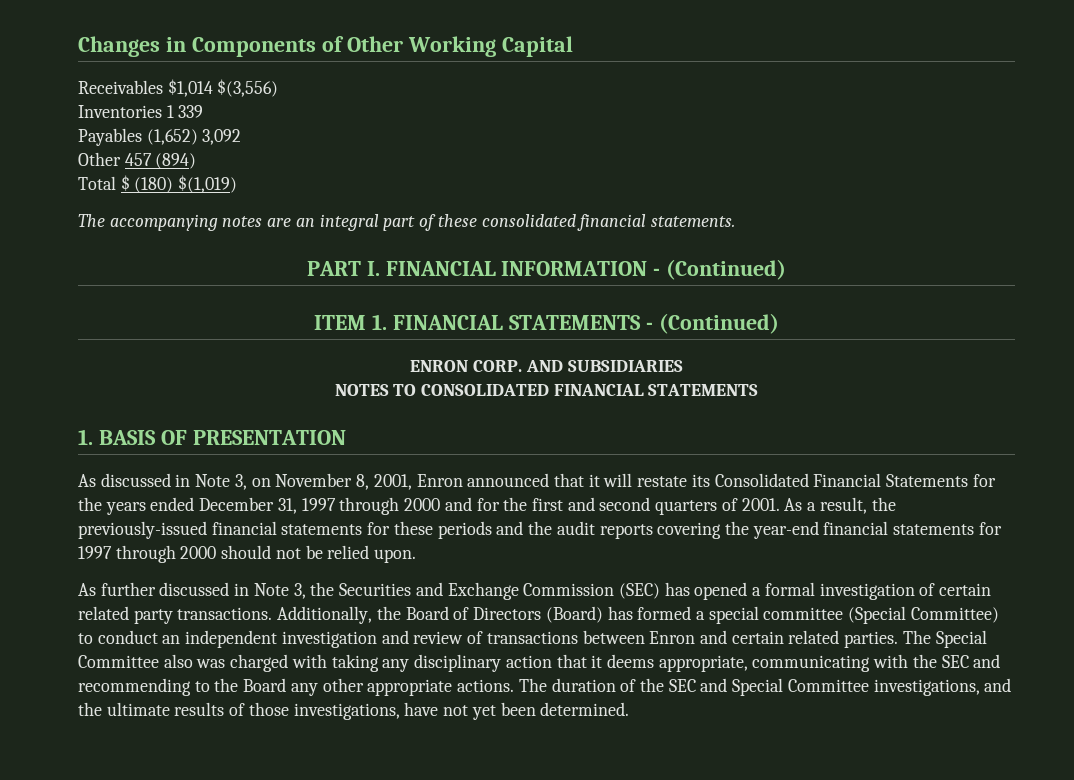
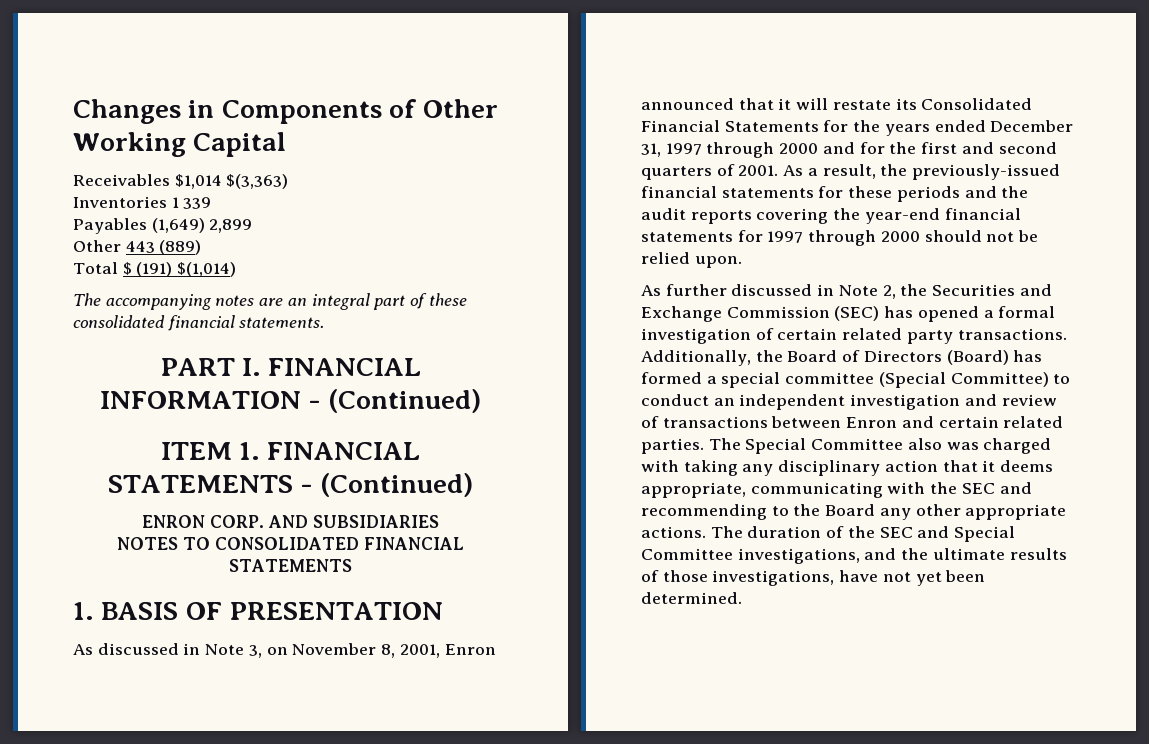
- Receivables $1,014 $(3,556)
+ Receivables $1,014 $(3,363)
- Payables (1,652) 3,092
- Other 457 (894)
+ Payables (1,649) 2,899
+ Other 443 (889)
- Total $ (180) $(1,019)
+ Total $ (191) $(1,014)
- As further discussed in Note 3, the Securities and Exchange Commission (SEC) has opened a formal investigation of certain related party transactions.
+ As further discussed in Note 2, the Securities and Exchange Commission (SEC) has opened a formal investigation of certain related party transactions.

